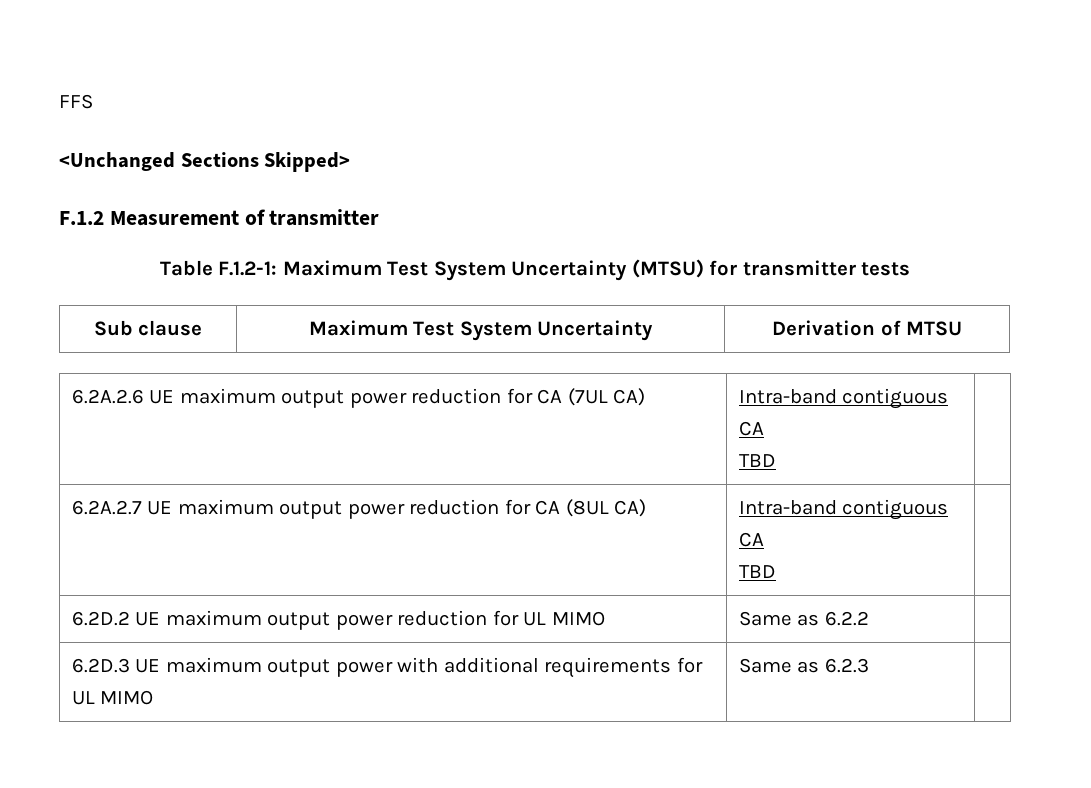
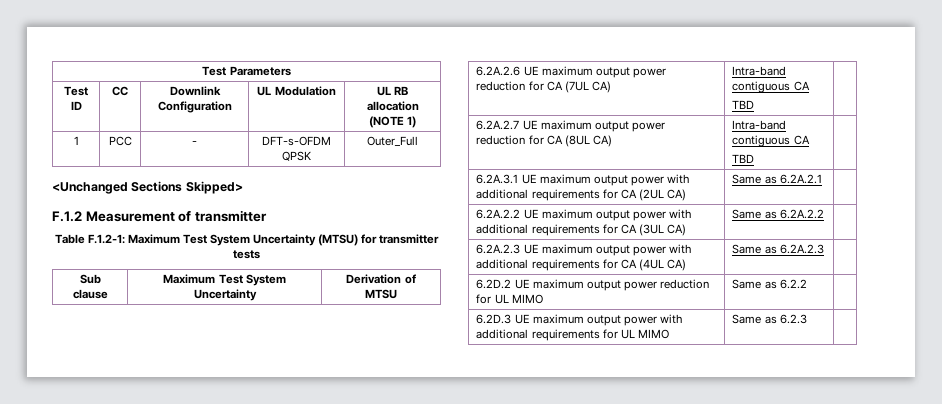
- FFS
+ Test Parameters
+ Test ID | CC | Downlink Configuration | UL Modulation | UL RB allocation (NOTE 1)
+ 1 | PCC | - | DFT-s-OFDM QPSK | Outer_Full
+ 6.2A.3.1 UE maximum output power with additional requirements for CA (2UL CA) | Same as 6.2A.2.1 |
+ 6.2A.2.2 UE maximum output power with additional requirements for CA (3UL CA) | Same as 6.2A.2.2 |
+ 6.2A.2.3 UE maximum output power with additional requirements for CA (4UL CA) | Same as 6.2A.2.3 |

